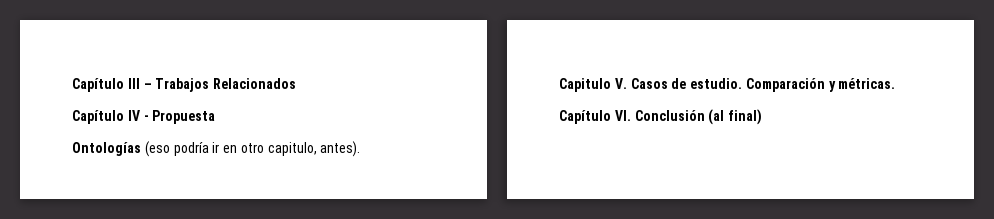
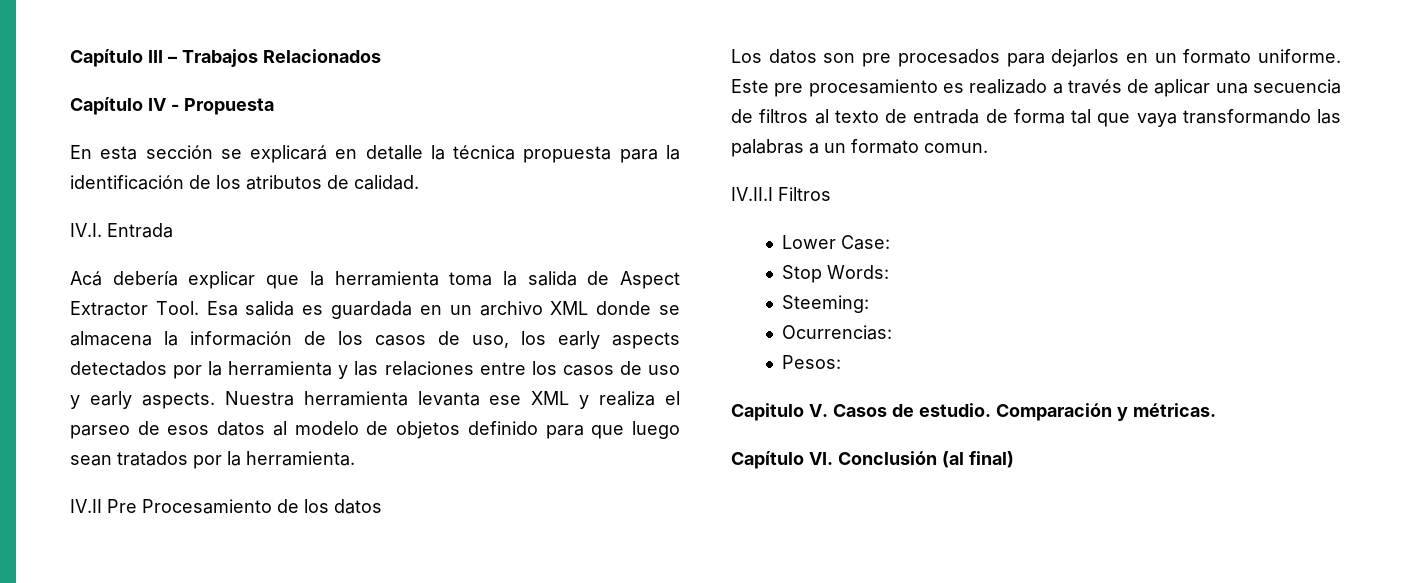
- Ontologías (eso podría ir en otro capitulo, antes).
+ En esta sección se explicará en detalle la técnica propuesta para la identificación de los atributos de calidad.
+ IV.I. Entrada
+ Acá debería explicar que la herramienta toma la salida de Aspect Extractor Tool. Esa salida es guardada en un archivo XML donde se almacena la información de los casos de uso, los early aspects detectados por la herramienta y las relaciones entre los casos de uso y early aspects. Nuestra herramienta levanta ese XML y realiza el parseo de esos datos al modelo de objetos definido para que luego sean tratados por la herramienta.
+ IV.II Pre Procesamiento de los datos
+ Los datos son pre procesados para dejarlos en un formato uniforme. Este pre procesamiento es realizado a través de aplicar una secuencia de filtros al texto de entrada de forma tal que vaya transformando las palabras a un formato comun.
+ IV.II.I Filtros
+ Lower Case:
+ Stop Words:
+ Steeming:
+ Ocurrencias:
+ Pesos:

